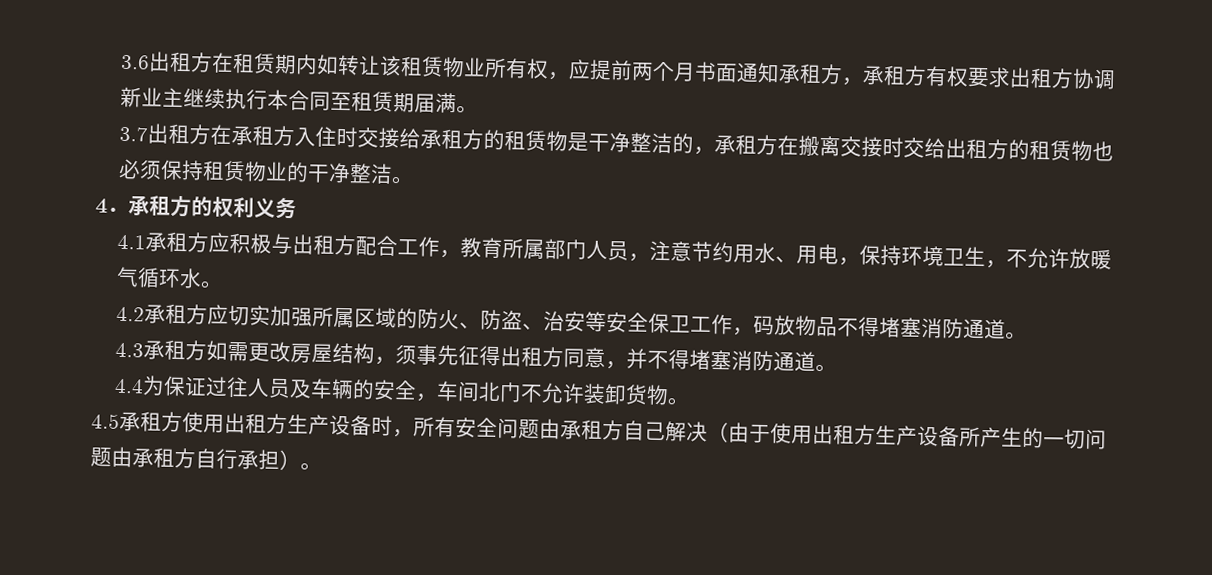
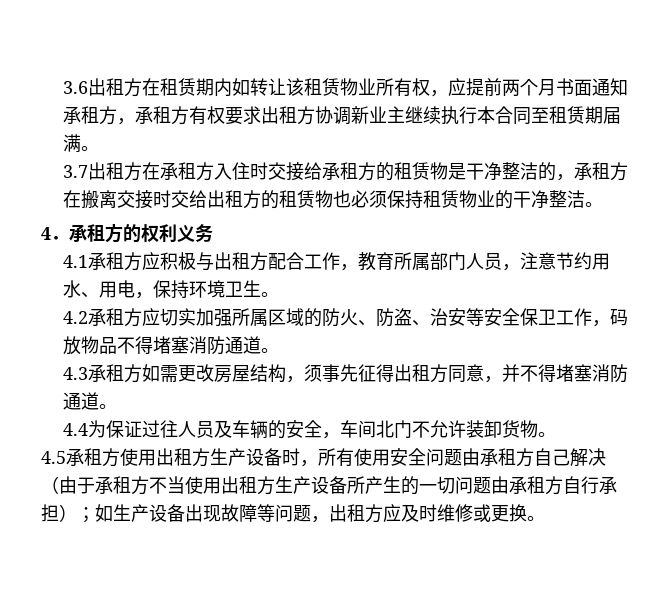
- 4.1承租方应积极与出租方配合工作，教育所属部门人员，注意节约用水、用电，保持环境卫生，不允许放暖气循环水。
+ 4.1承租方应积极与出租方配合工作，教育所属部门人员，注意节约用水、用电，保持环境卫生。
- 4.5承租方使用出租方生产设备时，所有安全问题由承租方自己解决（由于使用出租方生产设备所产生的一切问题由承租方自行承担）。
+ 4.5承租方使用出租方生产设备时，所有使用安全问题由承租方自己解决（由于承租方不当使用出租方生产设备所产生的一切问题由承租方自行承担）；如生产设备出现故障等问题，出租方应及时维修或更换。

